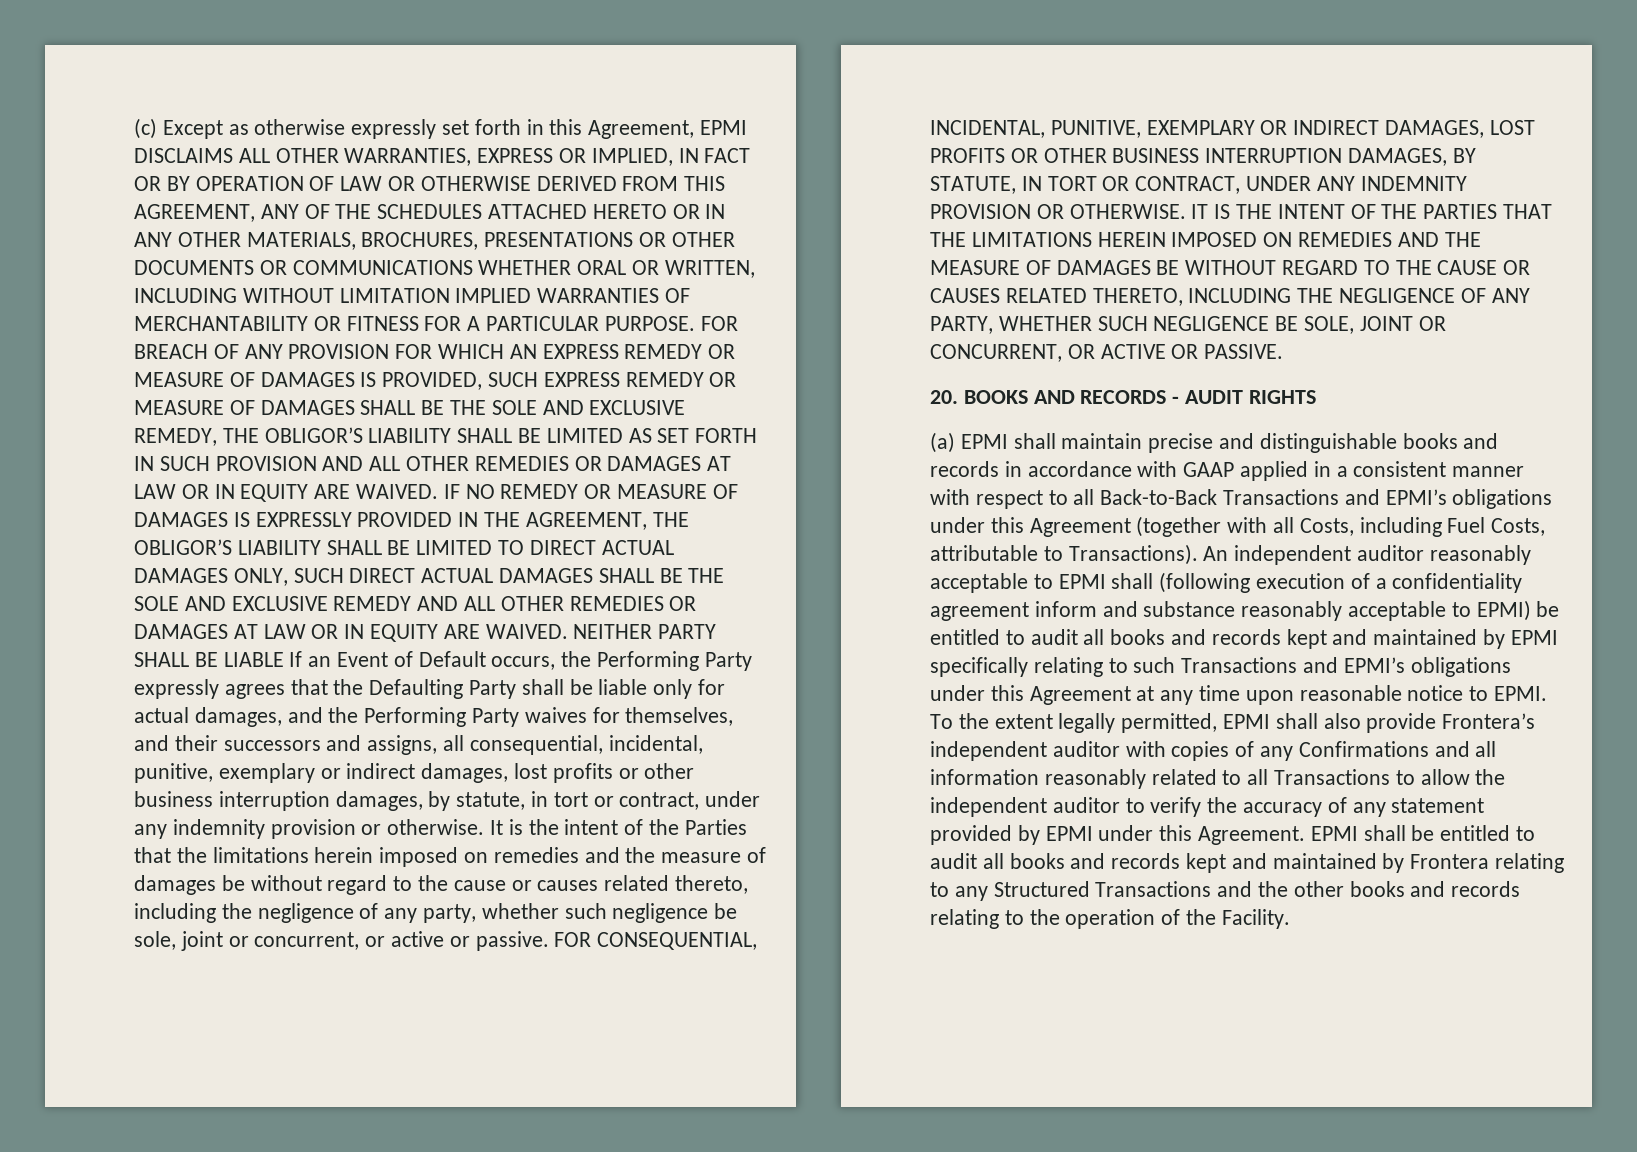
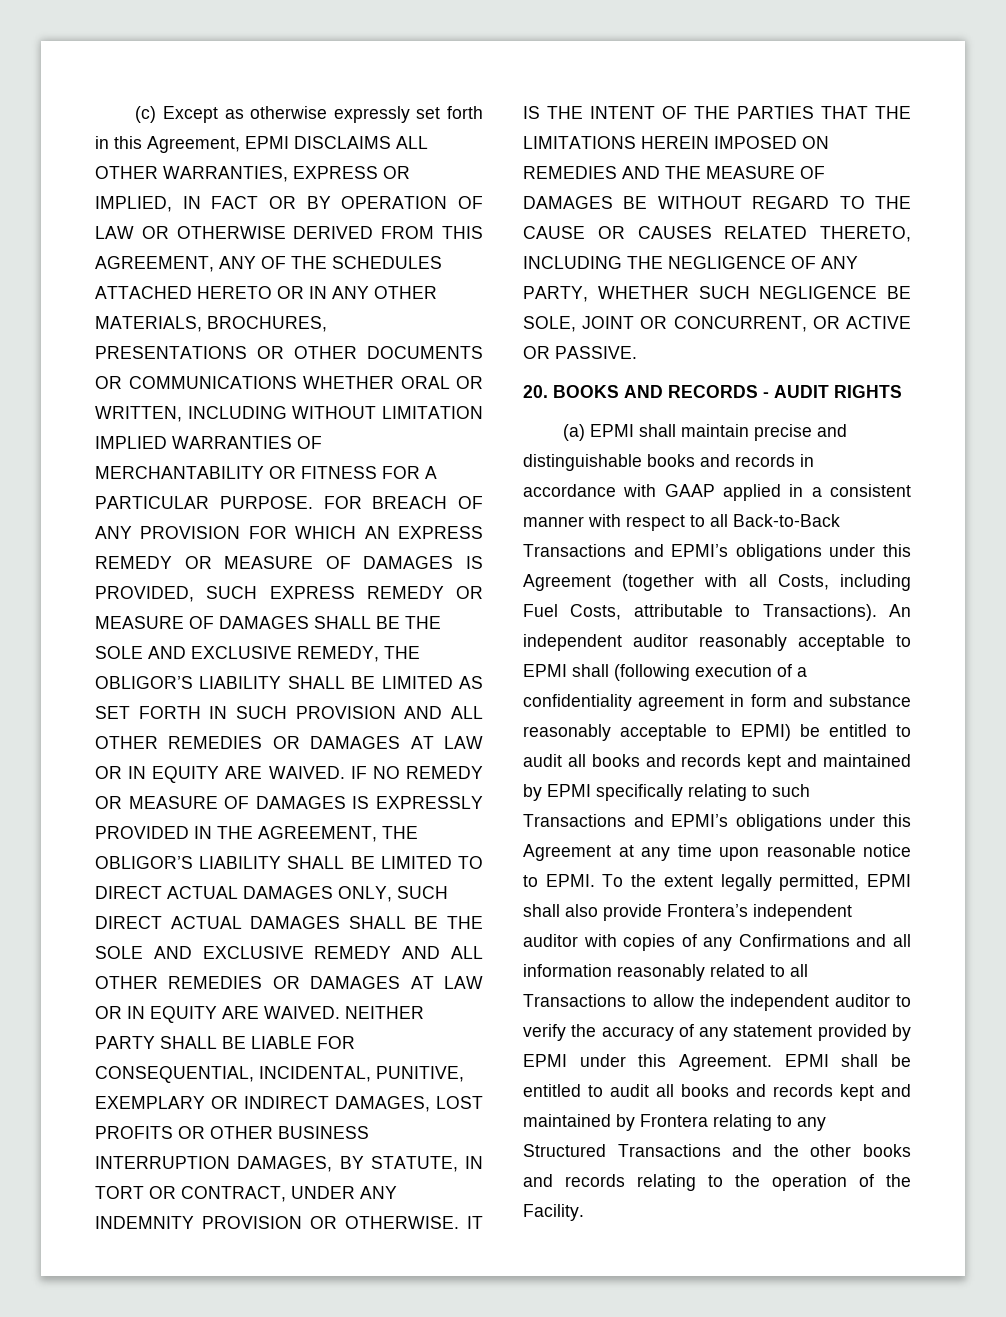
- NEITHER PARTY SHALL BE LIABLE If an Event of Default occurs, the Performing Party expressly agrees that the Defaulting Party shall be liable only for actual damages, and the Performing Party waives for themselves, and their successors and assigns, all consequential, incidental, punitive, exemplary or indirect damages, lost profits or other business interruption damages, by statute, in tort or contract, under any indemnity provision or otherwise. It is the intent of the Parties that the limitations herein imposed on remedies and the measure of damages be without regard to the cause or causes related thereto, including the negligence of any party, whether such negligence be sole, joint or concurrent, or active or passive. FOR CONSEQUENTIAL, INCIDENTAL, PUNITIVE, EXEMPLARY OR INDIRECT DAMAGES, LOST PROFITS OR OTHER BUSINESS INTERRUPTION DAMAGES, BY STATUTE, IN TORT OR CONTRACT, UNDER ANY INDEMNITY PROVISION OR OTHERWISE.
+ NEITHER PARTY SHALL BE LIABLE FOR CONSEQUENTIAL, INCIDENTAL, PUNITIVE, EXEMPLARY OR INDIRECT DAMAGES, LOST PROFITS OR OTHER BUSINESS INTERRUPTION DAMAGES, BY STATUTE, IN TORT OR CONTRACT, UNDER ANY INDEMNITY PROVISION OR OTHERWISE.
- An independent auditor reasonably acceptable to EPMI shall (following execution of a confidentiality agreement inform and substance reasonably acceptable to EPMI) be entitled to audit all books and records kept and maintained by EPMI specifically relating to such Transactions and EPMI’s obligations under this Agreement at any time upon reasonable notice to EPMI.
+ An independent auditor reasonably acceptable to EPMI shall (following execution of a confidentiality agreement in form and substance reasonably acceptable to EPMI) be entitled to audit all books and records kept and maintained by EPMI specifically relating to such Transactions and EPMI’s obligations under this Agreement at any time upon reasonable notice to EPMI.

